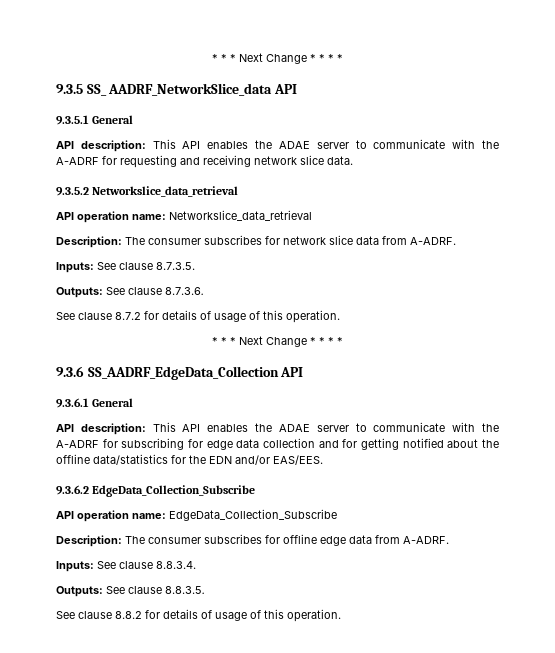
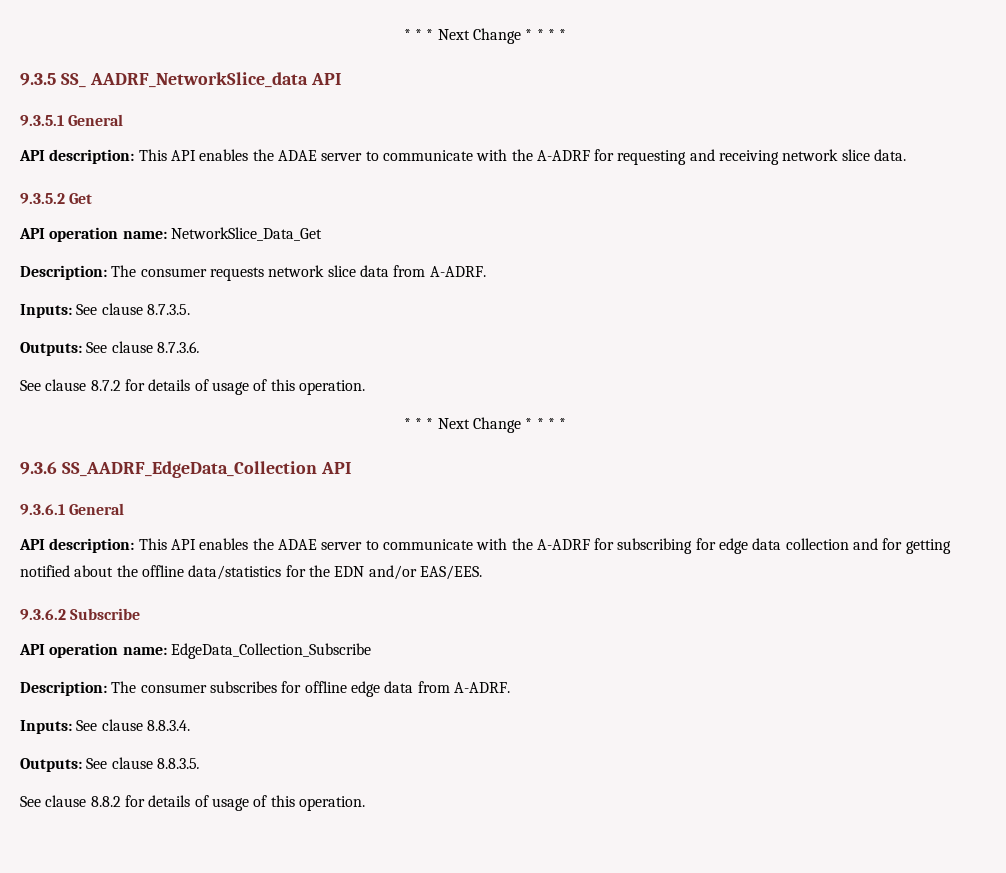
- 9.3.5.2 Networkslice_data_retrieval
- API operation name: Networkslice_data_retrieval
- Description: The consumer subscribes for network slice data from A-ADRF.
+ 9.3.5.2 Get
+ API operation name: NetworkSlice_Data_Get
+ Description: The consumer requests network slice data from A-ADRF.
- 9.3.6.2 EdgeData_Collection_Subscribe
+ 9.3.6.2 Subscribe

